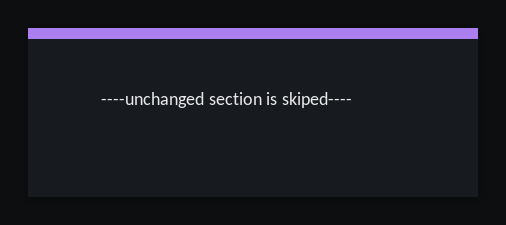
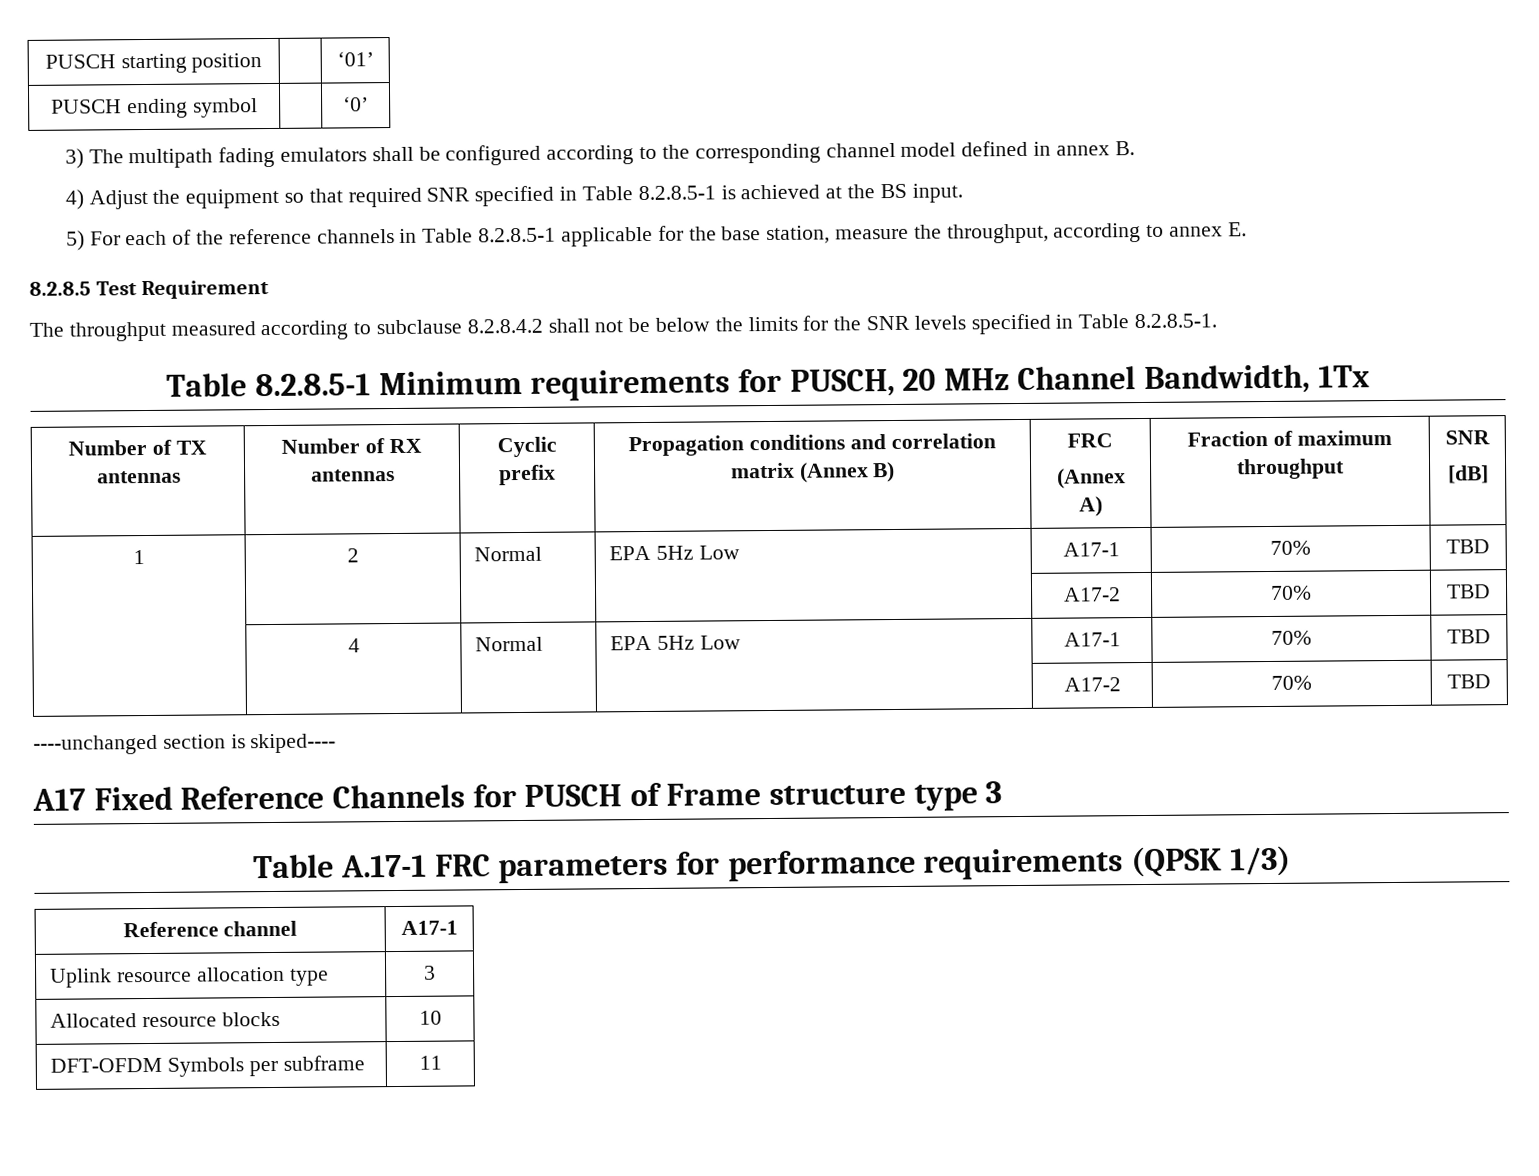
+ PUSCH starting position | | ‘01’
+ PUSCH ending symbol | | ‘0’
+ 3) The multipath fading emulators shall be configured according to the corresponding channel model defined in annex B.
+ 4) Adjust the equipment so that required SNR specified in Table 8.2.8.5-1 is achieved at the BS input.
+ 5) For each of the reference channels in Table 8.2.8.5-1 applicable for the base station, measure the throughput, according to annex E.
+ 8.2.8.5 Test Requirement
+ The throughput measured according to subclause 8.2.8.4.2 shall not be below the limits for the SNR levels specified in Table 8.2.8.5-1.
+ Table 8.2.8.5-1 Minimum requirements for PUSCH, 20 MHz Channel Bandwidth, 1Tx
+ Number of TX antennas | Number of RX antennas | Cyclic prefix | Propagation conditions and correlation matrix (Annex B) | FRC
+ (Annex A) | Fraction of maximum throughput | SNR
+ [dB]
+ 1 | 2 | Normal | EPA 5Hz Low | A17-1 | 70% | TBD
+ | | | | A17-2 | 70% | TBD
+ | 4 | Normal | EPA 5Hz Low | A17-1 | 70% | TBD
+ | | | | A17-2 | 70% | TBD
  ----unchanged section is skiped----
+ A17 Fixed Reference Channels for PUSCH of Frame structure type 3
+ Table A.17-1 FRC parameters for performance requirements (QPSK 1/3)
+ Reference channel | A17-1
+ Uplink resource allocation type | 3
+ Allocated resource blocks | 10
+ DFT-OFDM Symbols per subframe | 11

